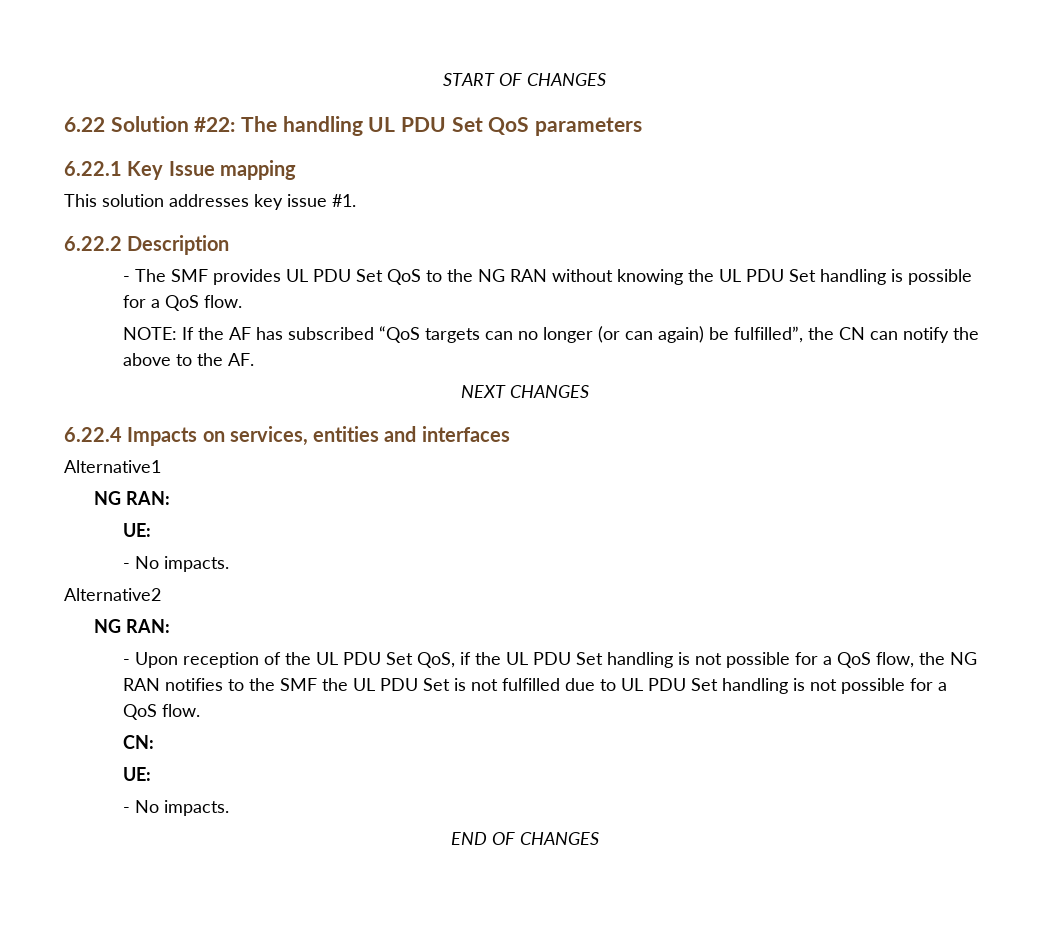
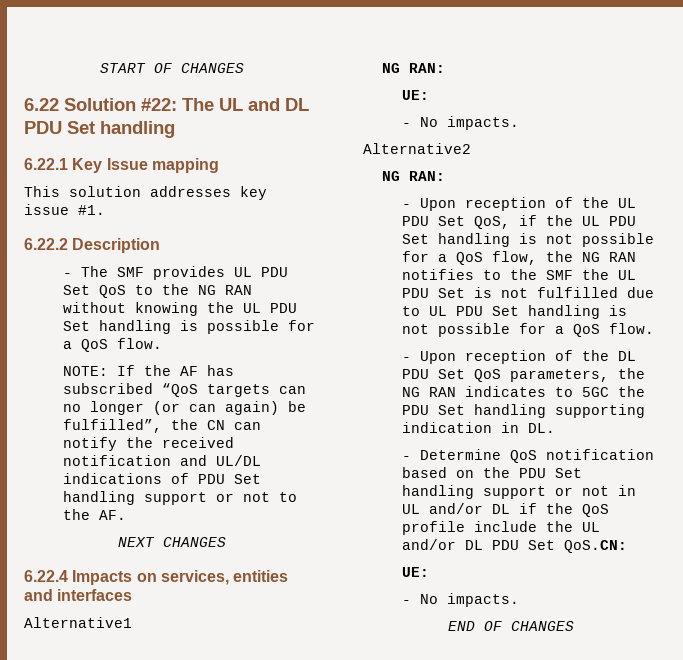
- 6.22 Solution #22: The handling UL PDU Set QoS parameters
+ 6.22 Solution #22: The UL and DL PDU Set handling
- NOTE: If the AF has subscribed “QoS targets can no longer (or can again) be fulfilled”, the CN can notify the above to the AF.
+ NOTE: If the AF has subscribed “QoS targets can no longer (or can again) be fulfilled”, the CN can notify the received notification and UL/DL indications of PDU Set handling support or not to the AF.
- CN:
+ - Upon reception of the DL PDU Set QoS parameters, the NG RAN indicates to 5GC the PDU Set handling supporting indication in DL.
+ - Determine QoS notification based on the PDU Set handling support or not in UL and/or DL if the QoS profile include the UL and/or DL PDU Set QoS.CN:

